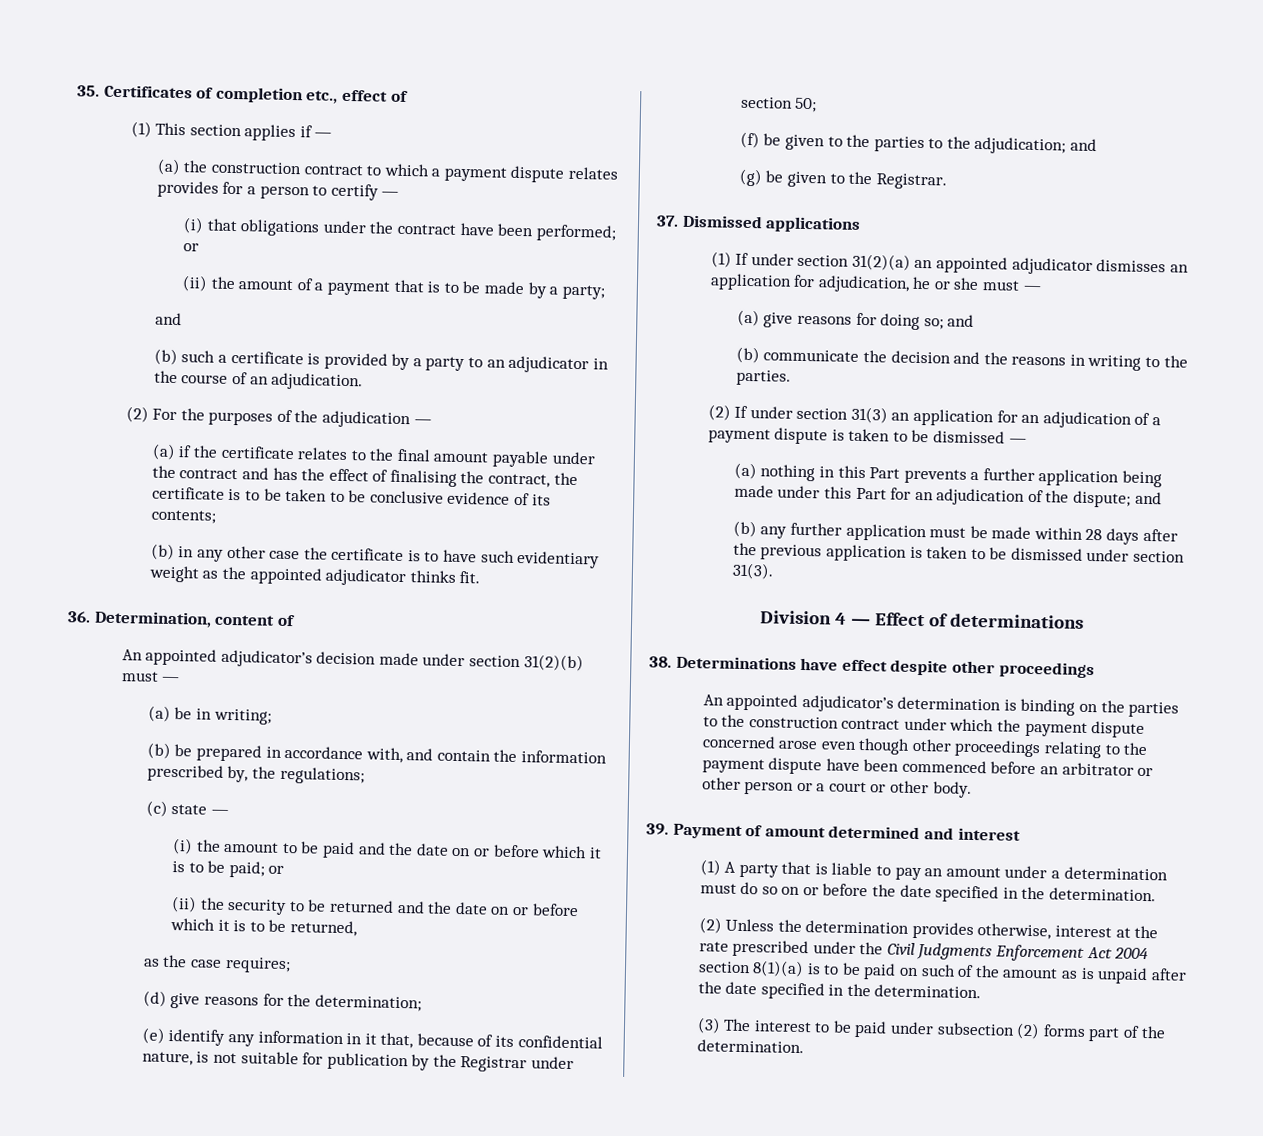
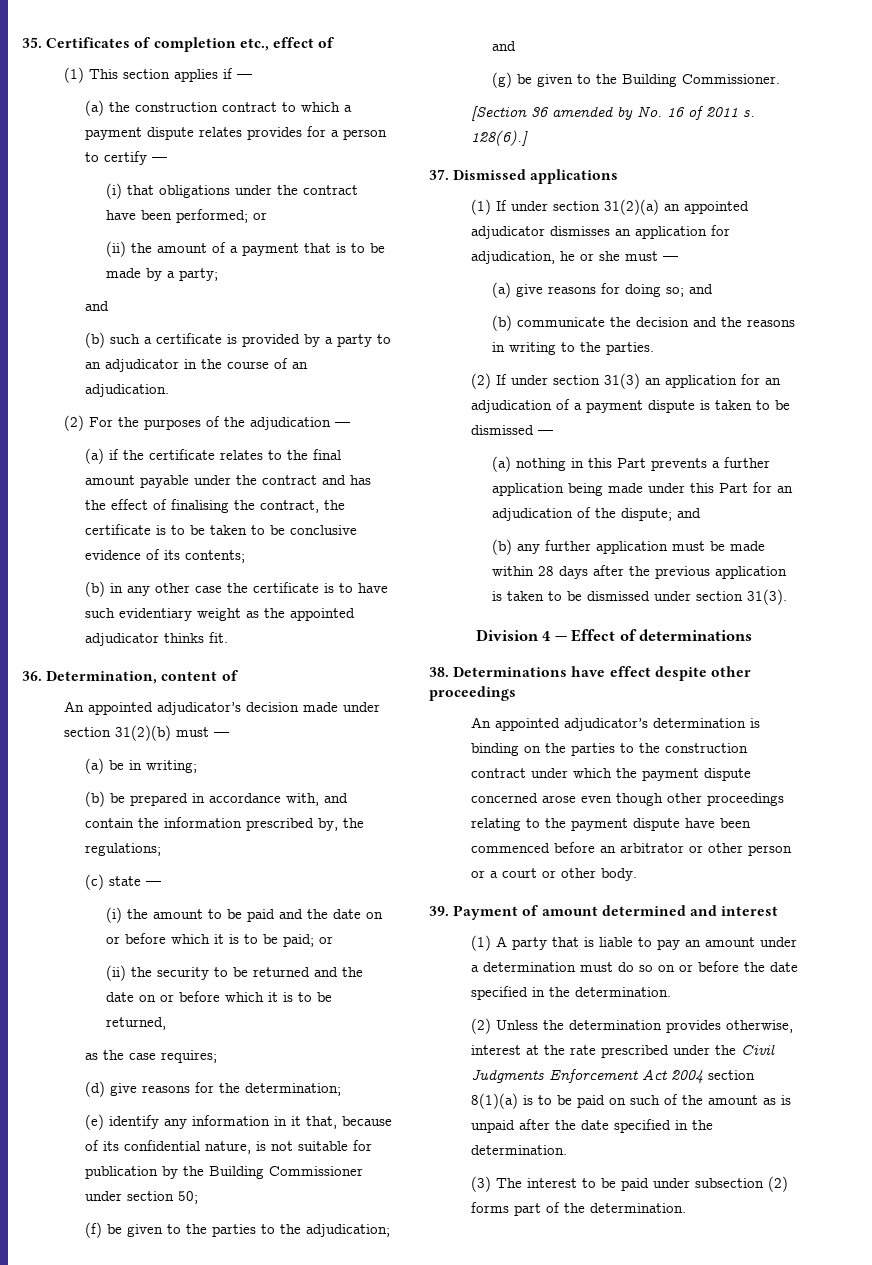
- (e) identify any information in it that, because of its confidential nature, is not suitable for publication by the Registrar under section 50;
+ (e) identify any information in it that, because of its confidential nature, is not suitable for publication by the Building Commissioner under section 50;
- (g) be given to the Registrar.
+ (g) be given to the Building Commissioner.
+ [Section 36 amended by No. 16 of 2011 s. 128(6).]

